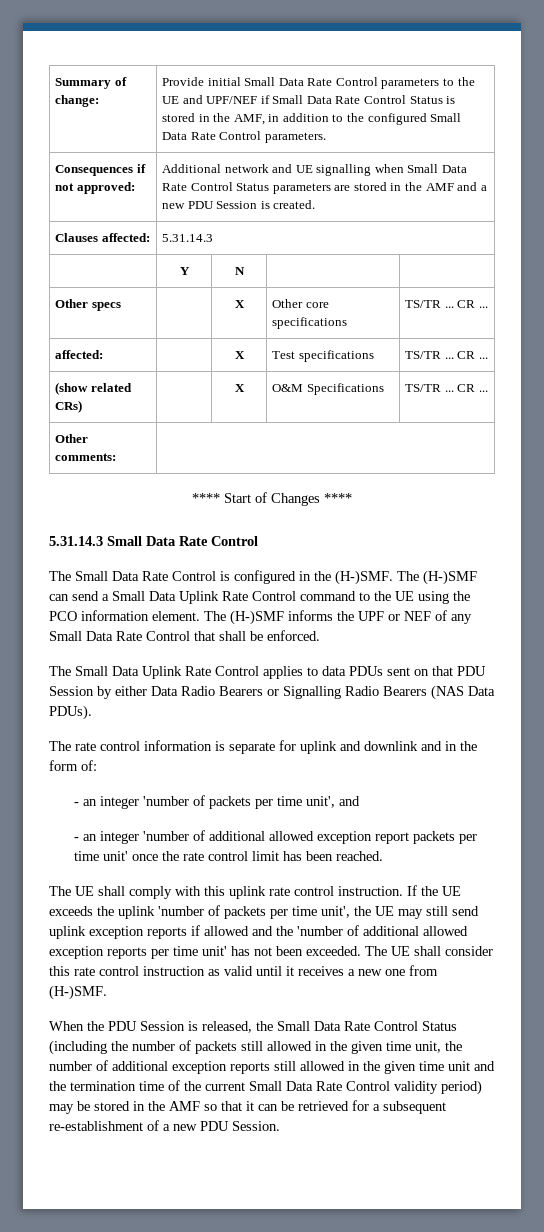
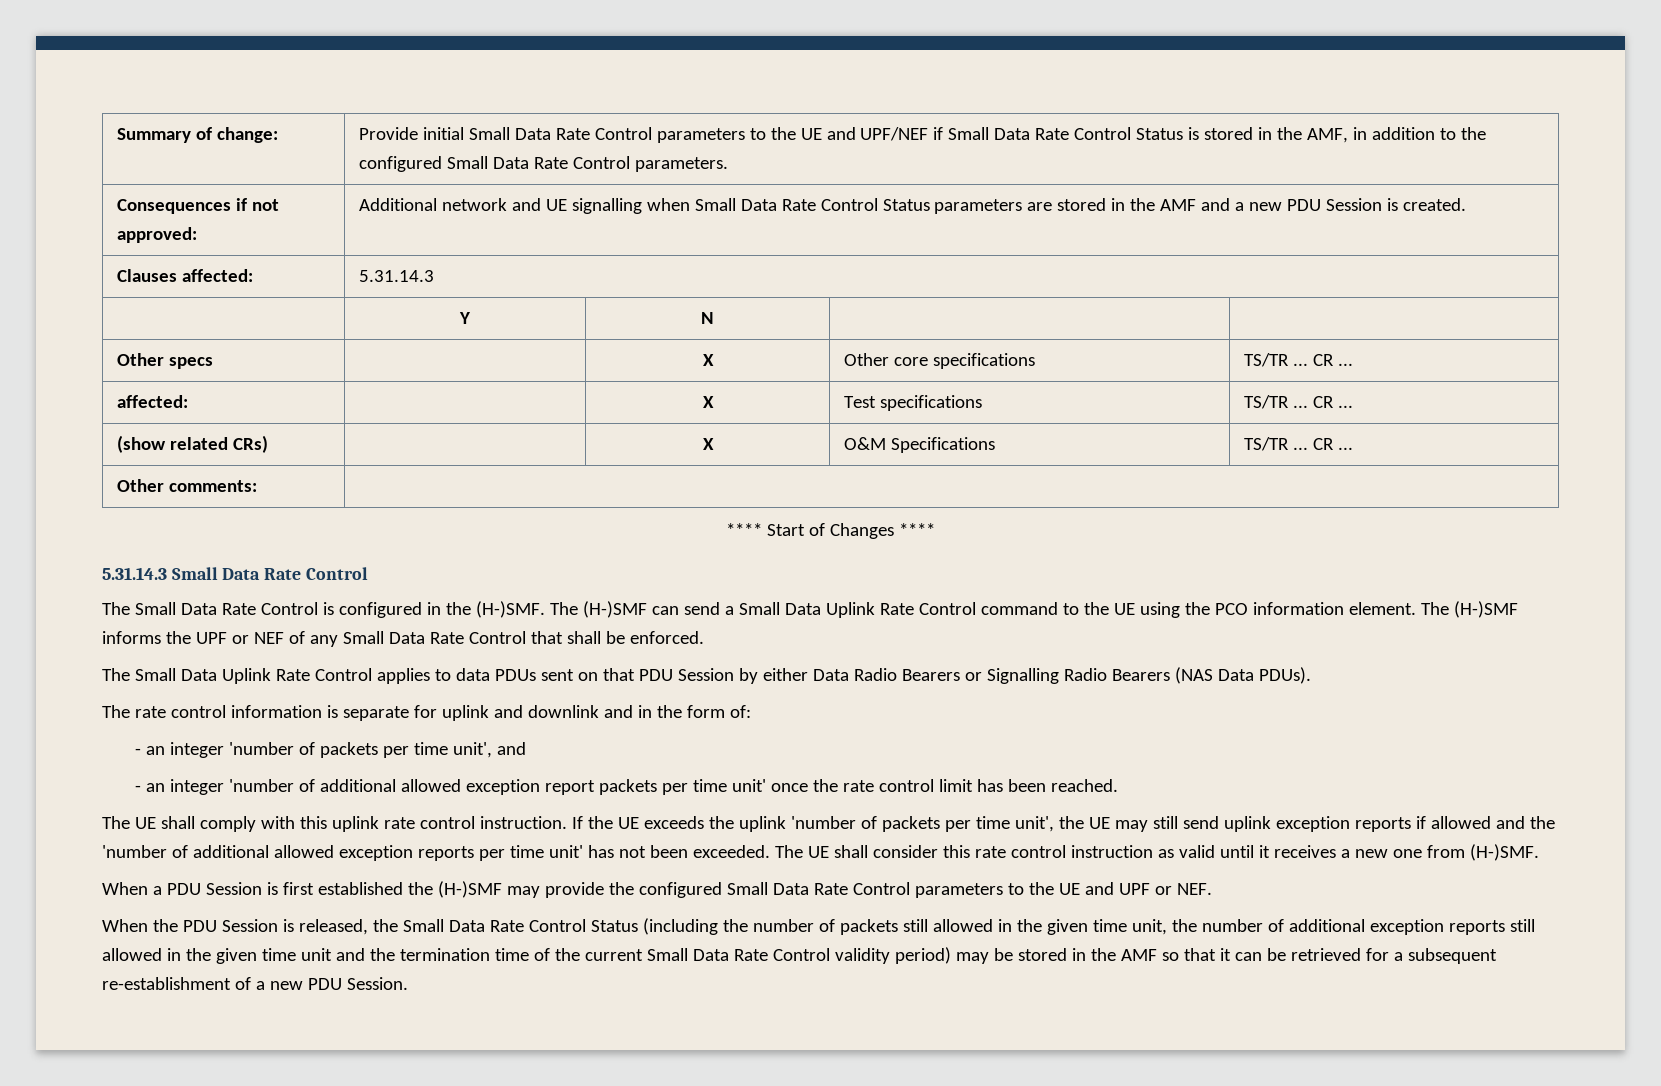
+ When a PDU Session is first established the (H-)SMF may provide the configured Small Data Rate Control parameters to the UE and UPF or NEF.

